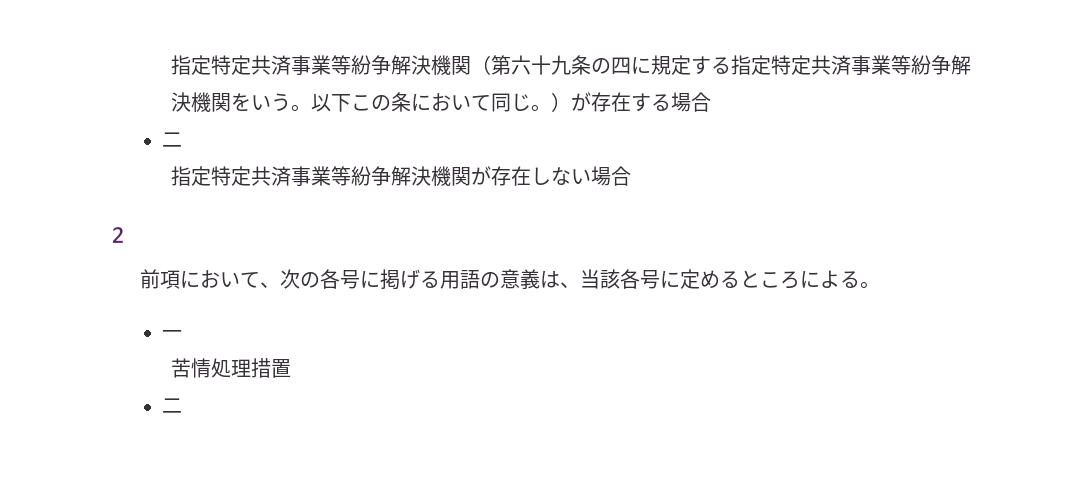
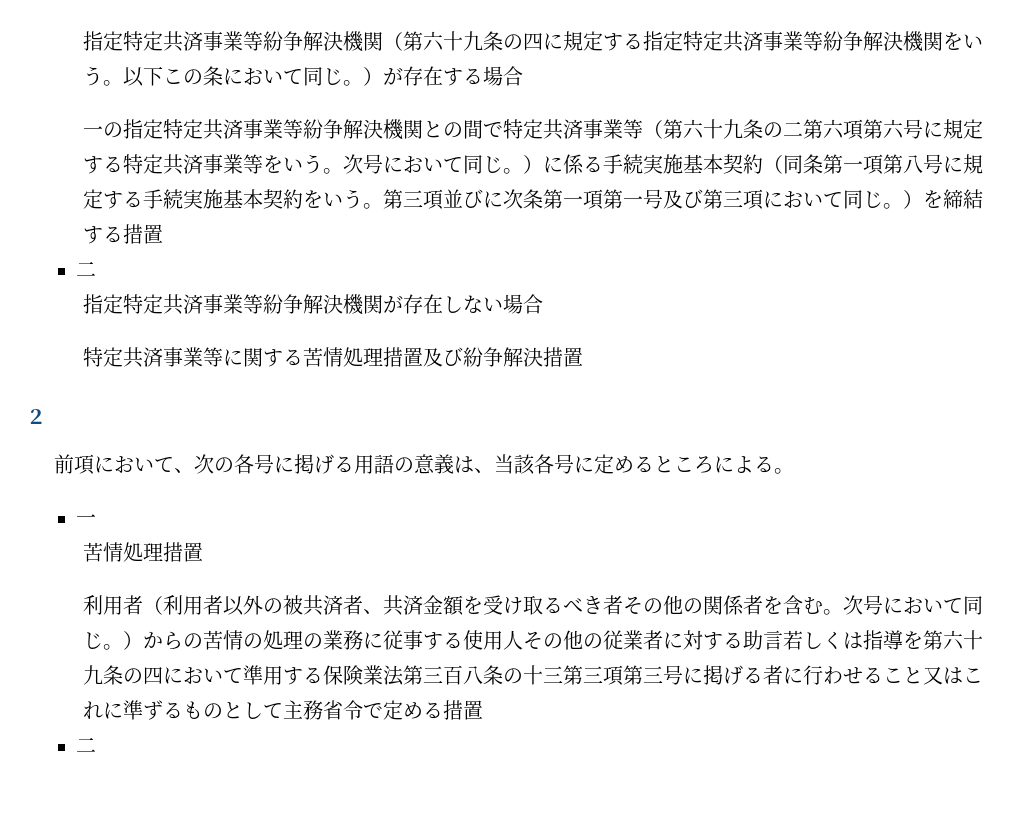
+ 一の指定特定共済事業等紛争解決機関との間で特定共済事業等（第六十九条の二第六項第六号に規定する特定共済事業等をいう。次号において同じ。）に係る手続実施基本契約（同条第一項第八号に規定する手続実施基本契約をいう。第三項並びに次条第一項第一号及び第三項において同じ。）を締結する措置
+ 特定共済事業等に関する苦情処理措置及び紛争解決措置
+ 利用者（利用者以外の被共済者、共済金額を受け取るべき者その他の関係者を含む。次号において同じ。）からの苦情の処理の業務に従事する使用人その他の従業者に対する助言若しくは指導を第六十九条の四において準用する保険業法第三百八条の十三第三項第三号に掲げる者に行わせること又はこれに準ずるものとして主務省令で定める措置

